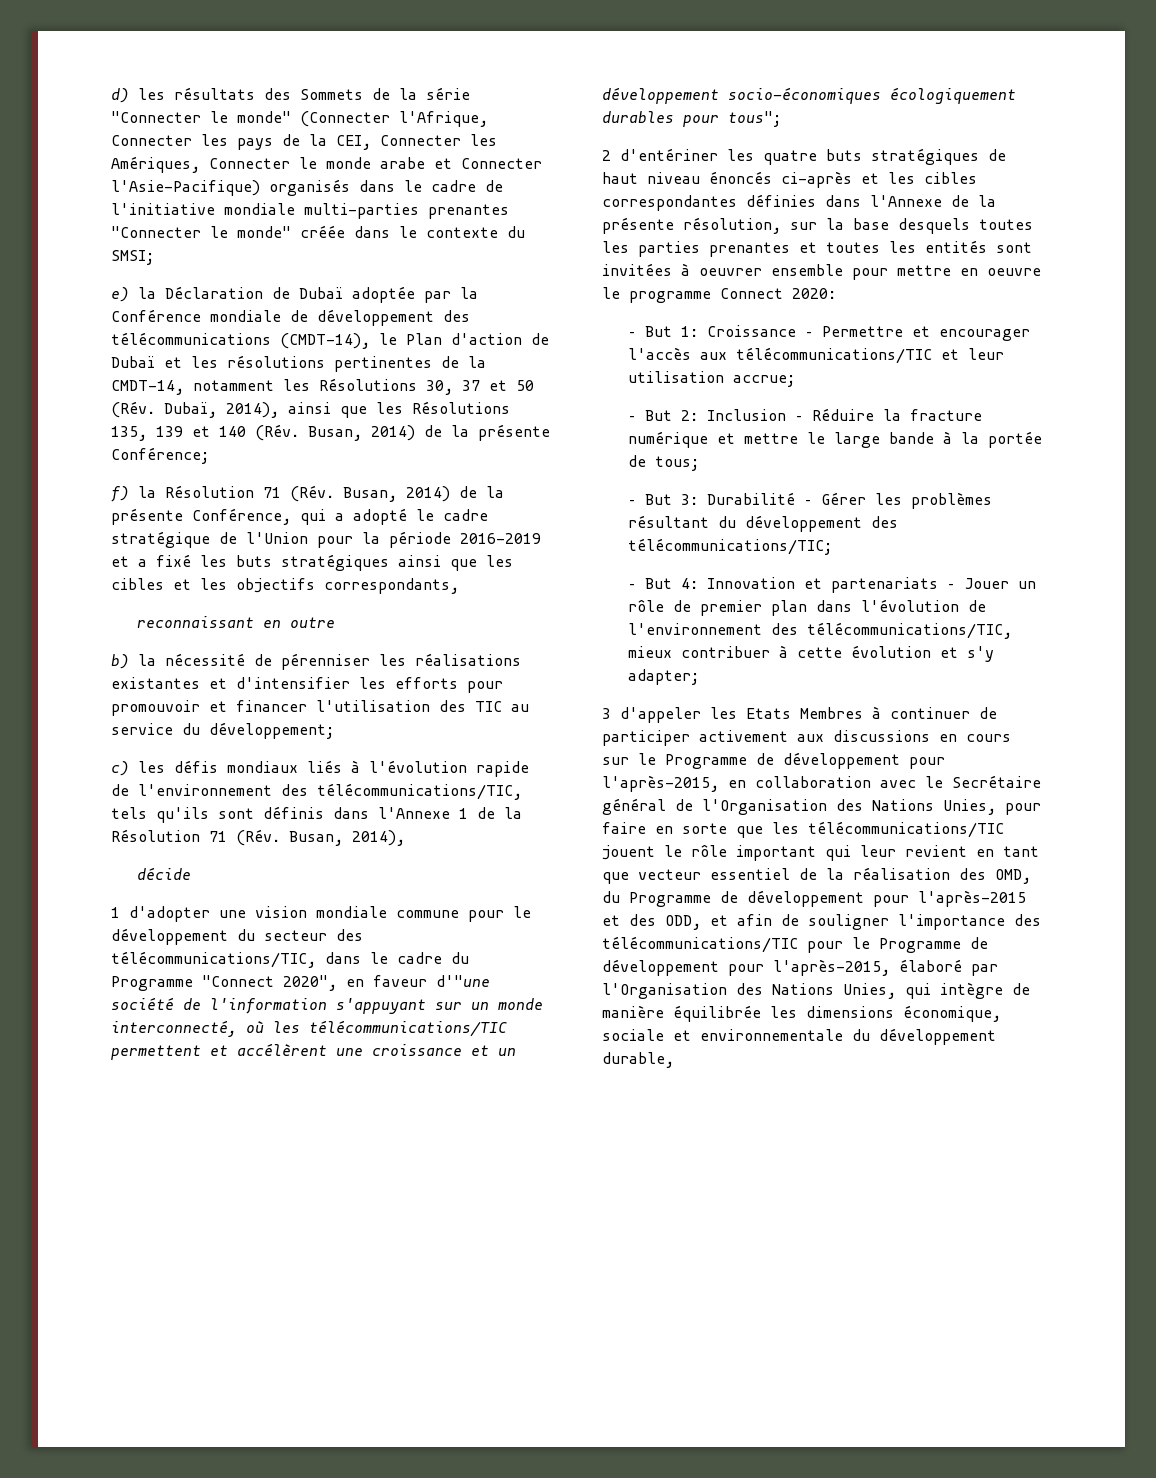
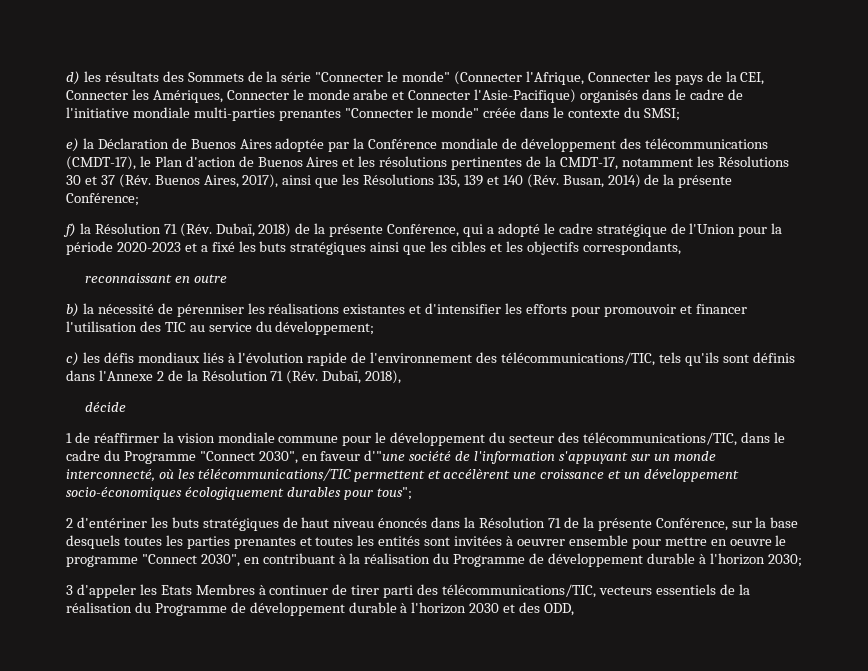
- e) la Déclaration de Dubaï adoptée par la Conférence mondiale de développement des télécommunications (CMDT-14), le Plan d'action de Dubaï et les résolutions pertinentes de la CMDT-14, notamment les Résolutions 30, 37 et 50 (Rév. Dubaï, 2014), ainsi que les Résolutions 135, 139 et 140 (Rév. Busan, 2014) de la présente Conférence;
+ e) la Déclaration de Buenos Aires adoptée par la Conférence mondiale de développement des télécommunications (CMDT-17), le Plan d'action de Buenos Aires et les résolutions pertinentes de la CMDT-17, notamment les Résolutions 30 et 37 (Rév. Buenos Aires, 2017), ainsi que les Résolutions 135, 139 et 140 (Rév. Busan, 2014) de la présente Conférence;
- f) la Résolution 71 (Rév. Busan, 2014) de la présente Conférence, qui a adopté le cadre stratégique de l'Union pour la période 2016-2019 et a fixé les buts stratégiques ainsi que les cibles et les objectifs correspondants,
+ f) la Résolution 71 (Rév. Dubaï, 2018) de la présente Conférence, qui a adopté le cadre stratégique de l'Union pour la période 2020-2023 et a fixé les buts stratégiques ainsi que les cibles et les objectifs correspondants,
- c) les défis mondiaux liés à l'évolution rapide de l'environnement des télécommunications/TIC, tels qu'ils sont définis dans l'Annexe 1 de la Résolution 71 (Rév. Busan, 2014),
+ c) les défis mondiaux liés à l'évolution rapide de l'environnement des télécommunications/TIC, tels qu'ils sont définis dans l'Annexe 2 de la Résolution 71 (Rév. Dubaï, 2018),
- 1 d'adopter une vision mondiale commune pour le développement du secteur des télécommunications/TIC, dans le cadre du Programme "Connect 2020", en faveur d'"une société de l'information s'appuyant sur un monde interconnecté, où les télécommunications/TIC permettent et accélèrent une croissance et un développement socio-économiques écologiquement durables pour tous";
+ 1 de réaffirmer la vision mondiale commune pour le développement du secteur des télécommunications/TIC, dans le cadre du Programme "Connect 2030", en faveur d'"une société de l'information s'appuyant sur un monde interconnecté, où les télécommunications/TIC permettent et accélèrent une croissance et un développement socio-économiques écologiquement durables pour tous";
- 2 d'entériner les quatre buts stratégiques de haut niveau énoncés ci-après et les cibles correspondantes définies dans l'Annexe de la présente résolution, sur la base desquels toutes les parties prenantes et toutes les entités sont invitées à oeuvrer ensemble pour mettre en oeuvre le programme Connect 2020:
- – But 1: Croissance – Permettre et encourager l'accès aux télécommunications/TIC et leur utilisation accrue;
- – But 2: Inclusion – Réduire la fracture numérique et mettre le large bande à la portée de tous;
- – But 3: Durabilité – Gérer les problèmes résultant du développement des télécommunications/TIC;
- – But 4: Innovation et partenariats – Jouer un rôle de premier plan dans l'évolution de l'environnement des télécommunications/TIC, mieux contribuer à cette évolution et s'y adapter;
+ 2 d'entériner les buts stratégiques de haut niveau énoncés dans la Résolution 71 de la présente Conférence, sur la base desquels toutes les parties prenantes et toutes les entités sont invitées à oeuvrer ensemble pour mettre en oeuvre le programme "Connect 2030", en contribuant à la réalisation du Programme de développement durable à l'horizon 2030;
- 3 d'appeler les Etats Membres à continuer de participer activement aux discussions en cours sur le Programme de développement pour l'après-2015, en collaboration avec le Secrétaire général de l'Organisation des Nations Unies, pour faire en sorte que les télécommunications/TIC jouent le rôle important qui leur revient en tant que vecteur essentiel de la réalisation des OMD, du Programme de développement pour l'après-2015 et des ODD, et afin de souligner l'importance des télécommunications/TIC pour le Programme de développement pour l'après-2015, élaboré par l'Organisation des Nations Unies, qui intègre de manière équilibrée les dimensions économique, sociale et environnementale du développement durable,
+ 3 d'appeler les Etats Membres à continuer de tirer parti des télécommunications/TIC, vecteurs essentiels de la réalisation du Programme de développement durable à l'horizon 2030 et des ODD,

